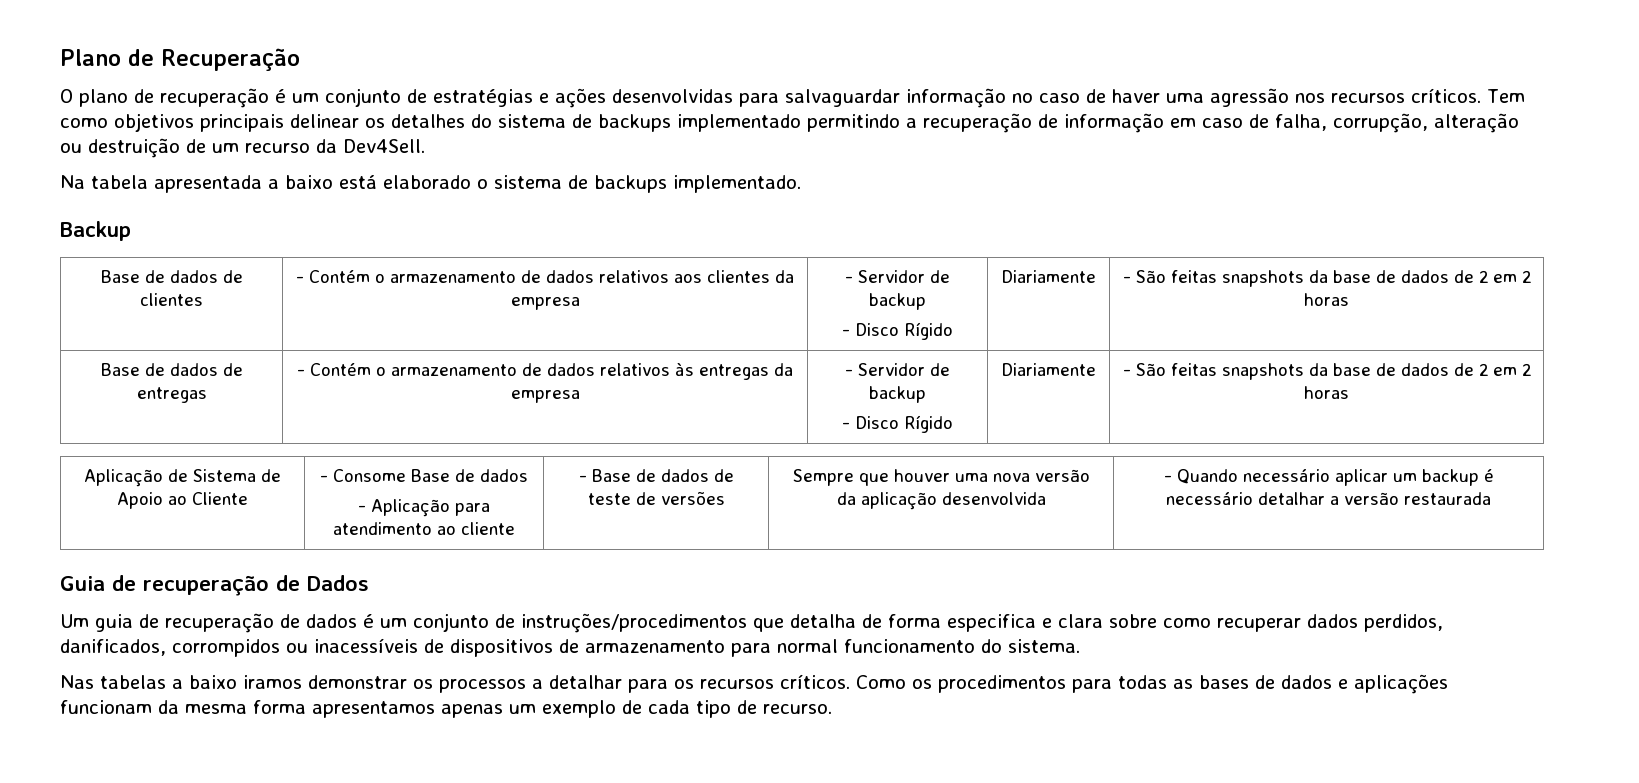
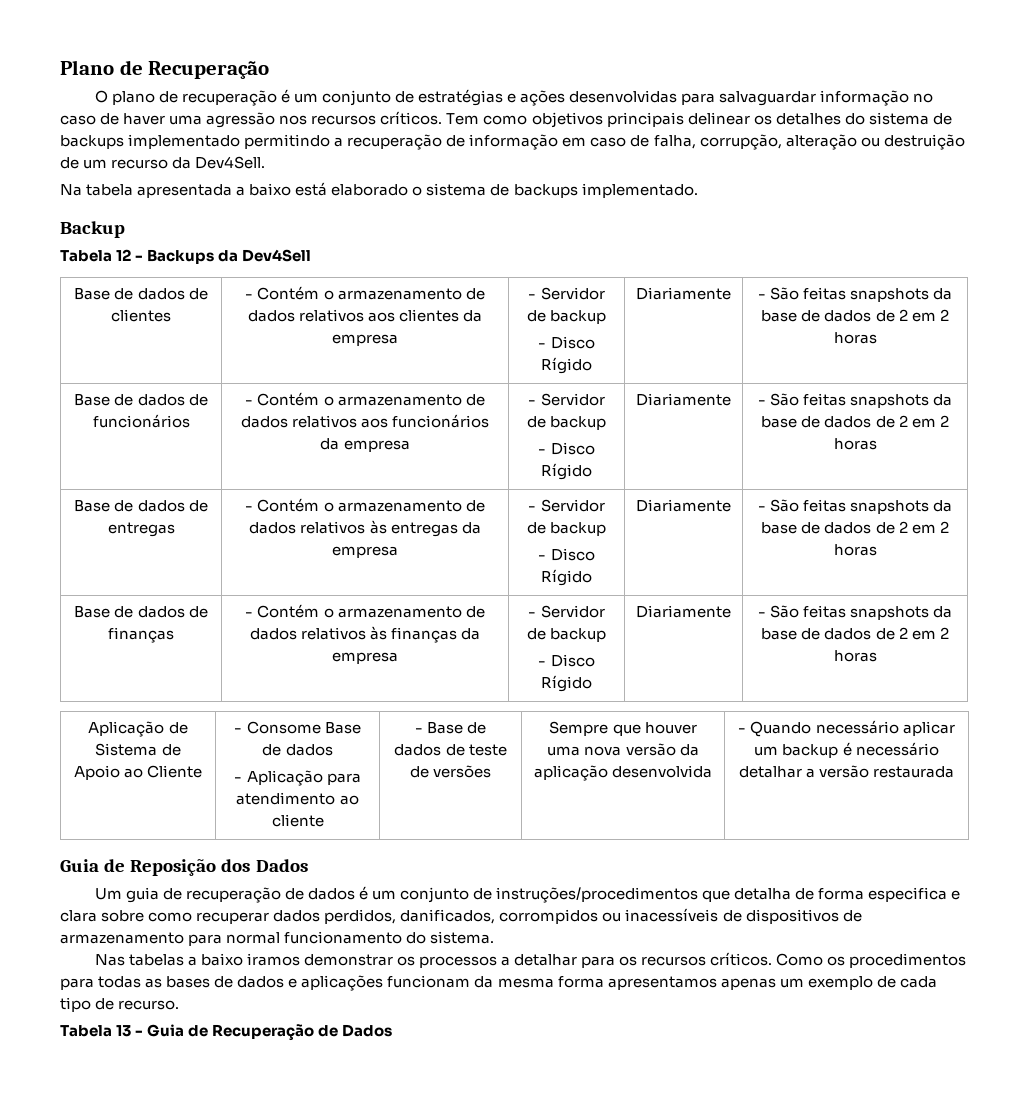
+ Tabela 12 - Backups da Dev4Sell
+ Base de dados de funcionários | - Contém o armazenamento de dados relativos aos funcionários da empresa | - Servidor de backup
+ - Disco Rígido | Diariamente | - São feitas snapshots da base de dados de 2 em 2 horas
+ Base de dados de finanças | - Contém o armazenamento de dados relativos às finanças da empresa | - Servidor de backup
+ - Disco Rígido | Diariamente | - São feitas snapshots da base de dados de 2 em 2 horas
- Guia de recuperação de Dados
+ Guia de Reposição dos Dados
+ Tabela 13 - Guia de Recuperação de Dados

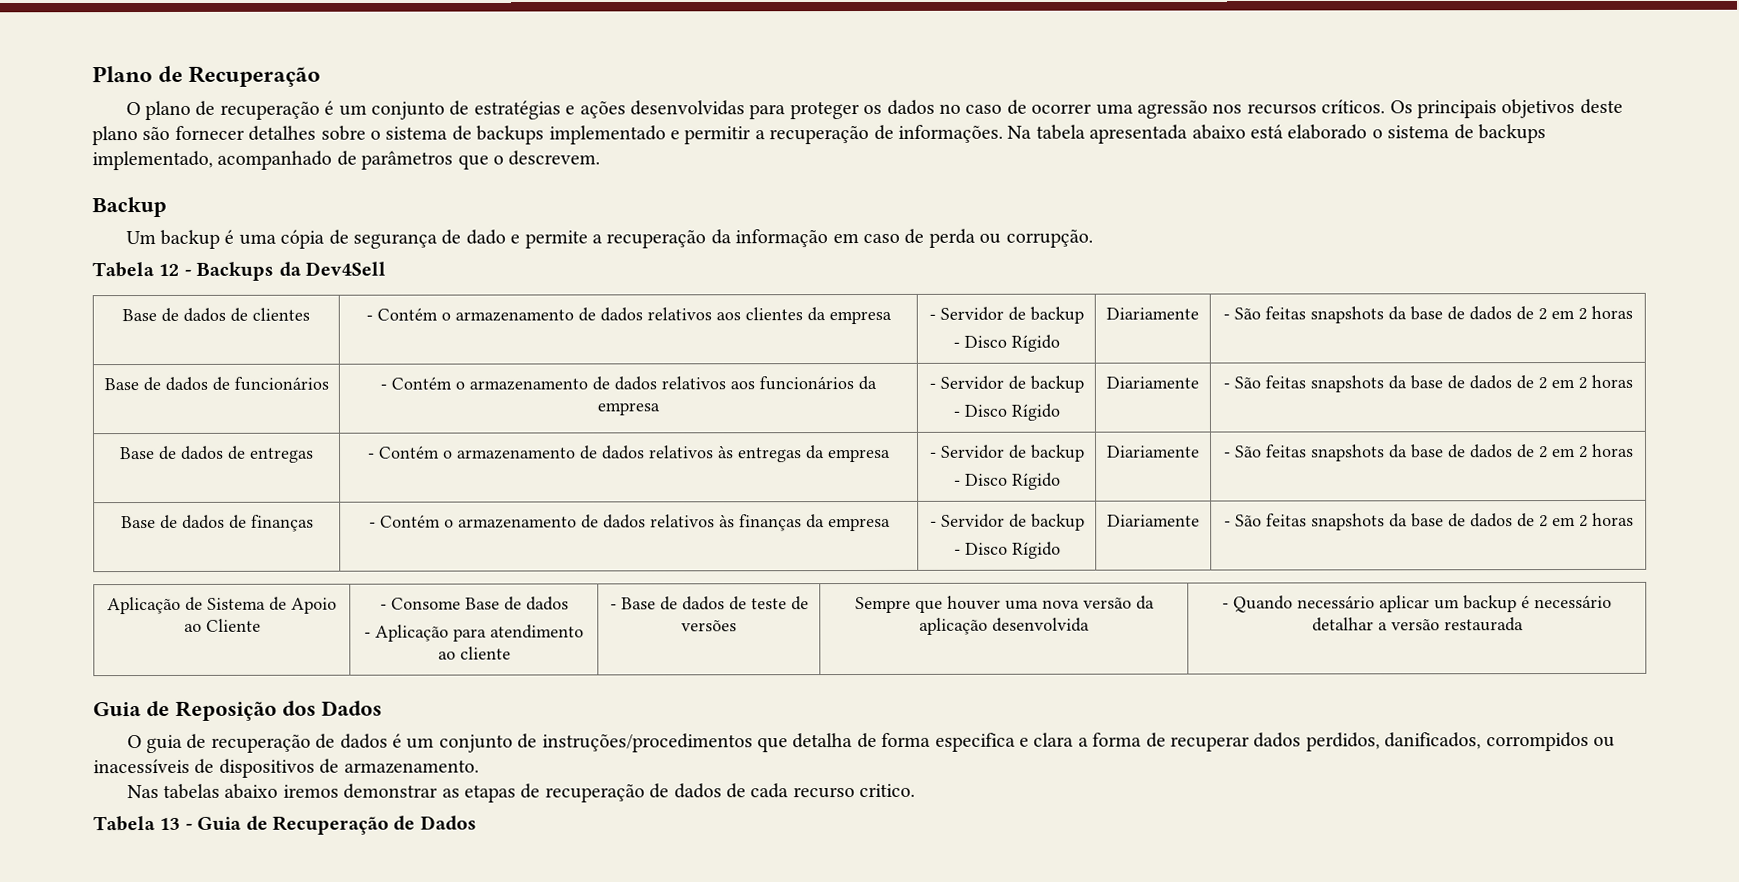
- O plano de recuperação é um conjunto de estratégias e ações desenvolvidas para salvaguardar informação no caso de haver uma agressão nos recursos críticos.
+ O plano de recuperação é um conjunto de estratégias e ações desenvolvidas para proteger os dados no caso de ocorrer uma agressão nos recursos críticos.
- Tem como objetivos principais delinear os detalhes do sistema de backups implementado permitindo a recuperação de informação em caso de falha, corrupção, alteração ou destruição de um recurso da Dev4Sell.
- Na tabela apresentada a baixo está elaborado o sistema de backups implementado.
+ Os principais objetivos deste plano são fornecer detalhes sobre o sistema de backups implementado e permitir a recuperação de informações. Na tabela apresentada abaixo está elaborado o sistema de backups implementado, acompanhado de parâmetros que o descrevem.
  Backup
+ Um backup é uma cópia de segurança de dado e permite a recuperação da informação em caso de perda ou corrupção.
- Um guia de recuperação de dados é um conjunto de instruções/procedimentos que detalha de forma especifica e clara sobre como recuperar dados perdidos, danificados, corrompidos ou inacessíveis de dispositivos de armazenamento para normal funcionamento do sistema.
- Nas tabelas a baixo iramos demonstrar os processos a detalhar para os recursos críticos. Como os procedimentos para todas as bases de dados e aplicações funcionam da mesma forma apresentamos apenas um exemplo de cada tipo de recurso.
+ O guia de recuperação de dados é um conjunto de instruções/procedimentos que detalha de forma especifica e clara a forma de recuperar dados perdidos, danificados, corrompidos ou inacessíveis de dispositivos de armazenamento.
+ Nas tabelas abaixo iremos demonstrar as etapas de recuperação de dados de cada recurso critico.

